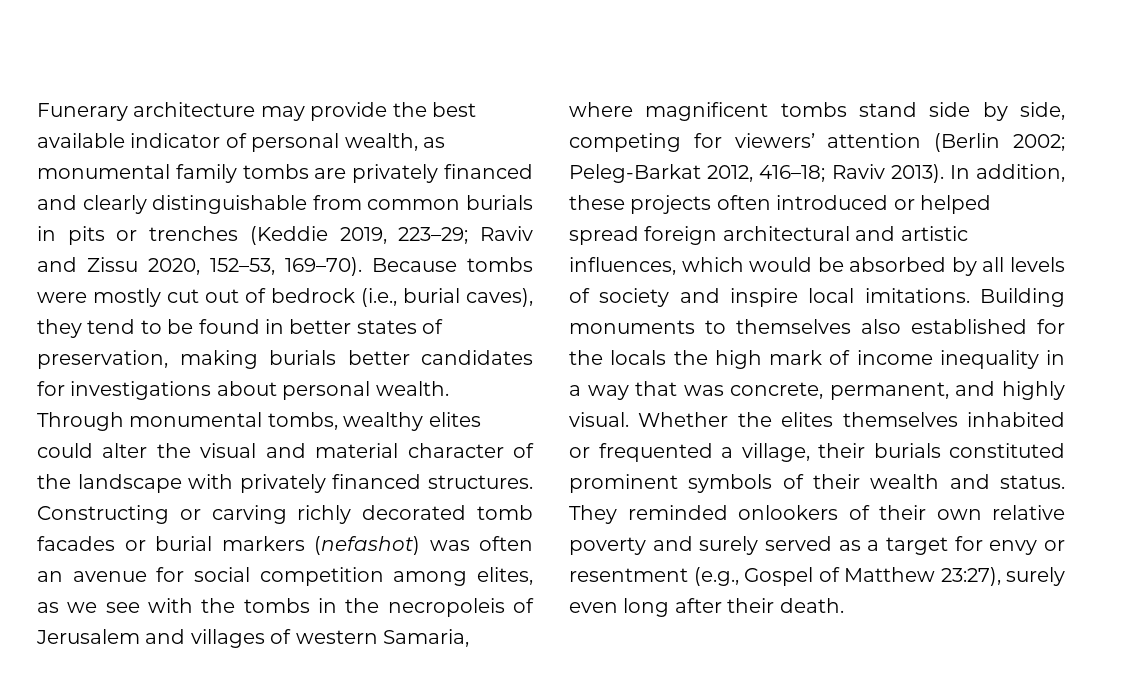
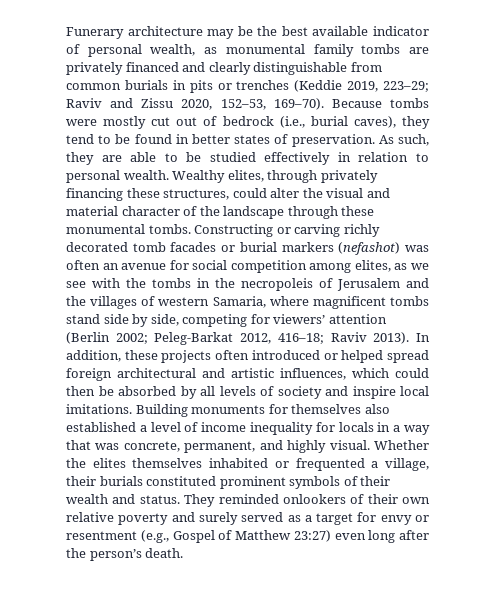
- Funerary architecture may provide the best available indicator of personal wealth, as monumental family tombs are privately financed and clearly distinguishable from common burials in pits or trenches (Keddie 2019, 223–29; Raviv and Zissu 2020, 152–53, 169–70).
+ Funerary architecture may be the best available indicator of personal wealth, as monumental family tombs are privately financed and clearly distinguishable from common burials in pits or trenches (Keddie 2019, 223–29; Raviv and Zissu 2020, 152–53, 169–70).
- Because tombs were mostly cut out of bedrock (i.e., burial caves), they tend to be found in better states of preservation, making burials better candidates for investigations about personal wealth. Through monumental tombs, wealthy elites could alter the visual and material character of the landscape with privately financed structures.
+ Because tombs were mostly cut out of bedrock (i.e., burial caves), they tend to be found in better states of preservation. As such, they are able to be studied effectively in relation to personal wealth. Wealthy elites, through privately financing these structures, could alter the visual and material character of the landscape through these monumental tombs.
- Constructing or carving richly decorated tomb facades or burial markers (nefashot) was often an avenue for social competition among elites, as we see with the tombs in the necropoleis of Jerusalem and villages of western Samaria, where magnificent tombs stand side by side, competing for viewers’ attention (Berlin 2002; Peleg-Barkat 2012, 416–18; Raviv 2013).
+ Constructing or carving richly decorated tomb facades or burial markers (nefashot) was often an avenue for social competition among elites, as we see with the tombs in the necropoleis of Jerusalem and the villages of western Samaria, where magnificent tombs stand side by side, competing for viewers’ attention (Berlin 2002; Peleg-Barkat 2012, 416–18; Raviv 2013).
- In addition, these projects often introduced or helped spread foreign architectural and artistic influences, which would be absorbed by all levels of society and inspire local imitations.
+ In addition, these projects often introduced or helped spread foreign architectural and artistic influences, which could then be absorbed by all levels of society and inspire local imitations.
- Building monuments to themselves also established for the locals the high mark of income inequality in a way that was concrete, permanent, and highly visual.
+ Building monuments for themselves also established a level of income inequality for locals in a way that was concrete, permanent, and highly visual.
- They reminded onlookers of their own relative poverty and surely served as a target for envy or resentment (e.g., Gospel of Matthew 23:27), surely even long after their death.
+ They reminded onlookers of their own relative poverty and surely served as a target for envy or resentment (e.g., Gospel of Matthew 23:27) even long after the person’s death.

